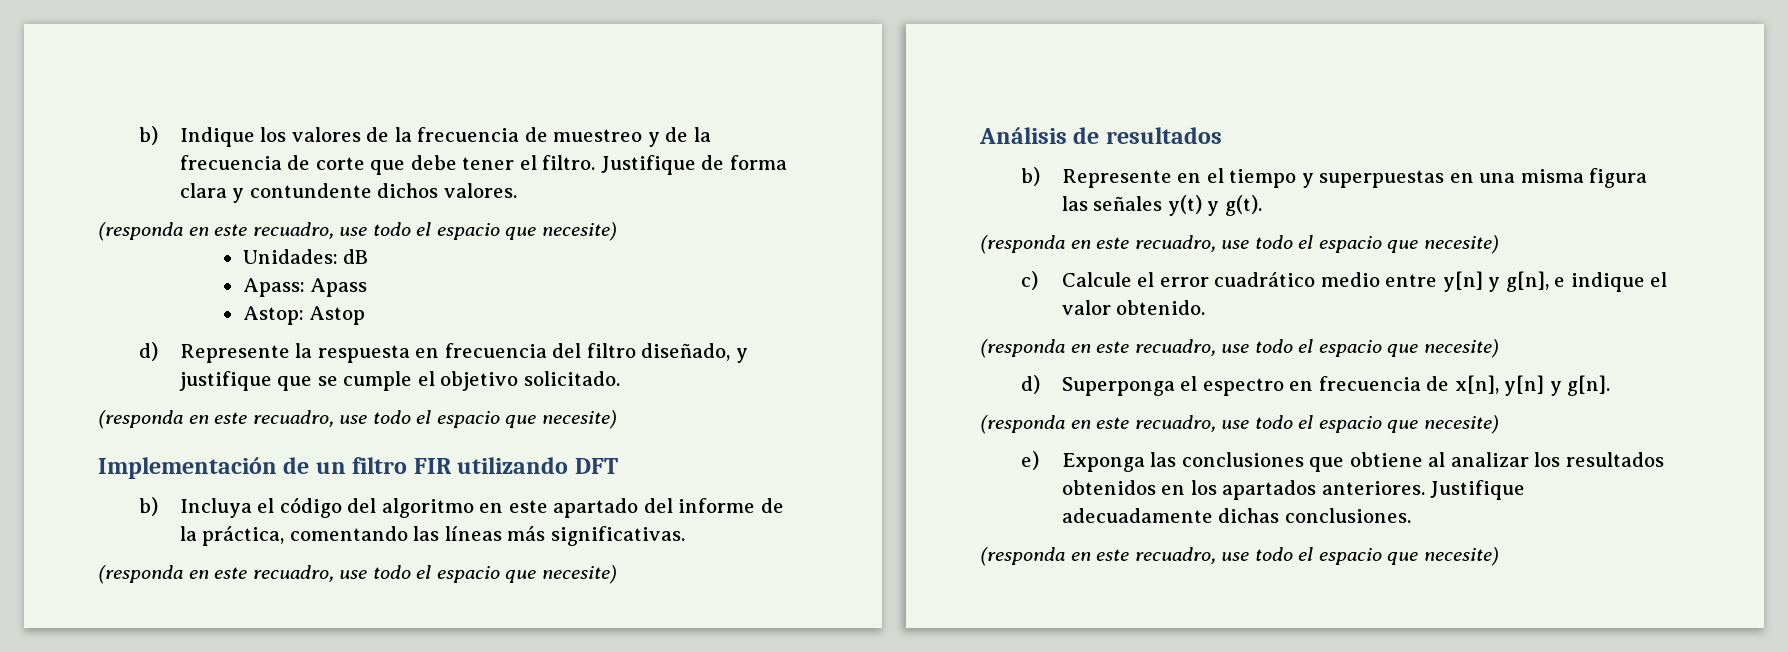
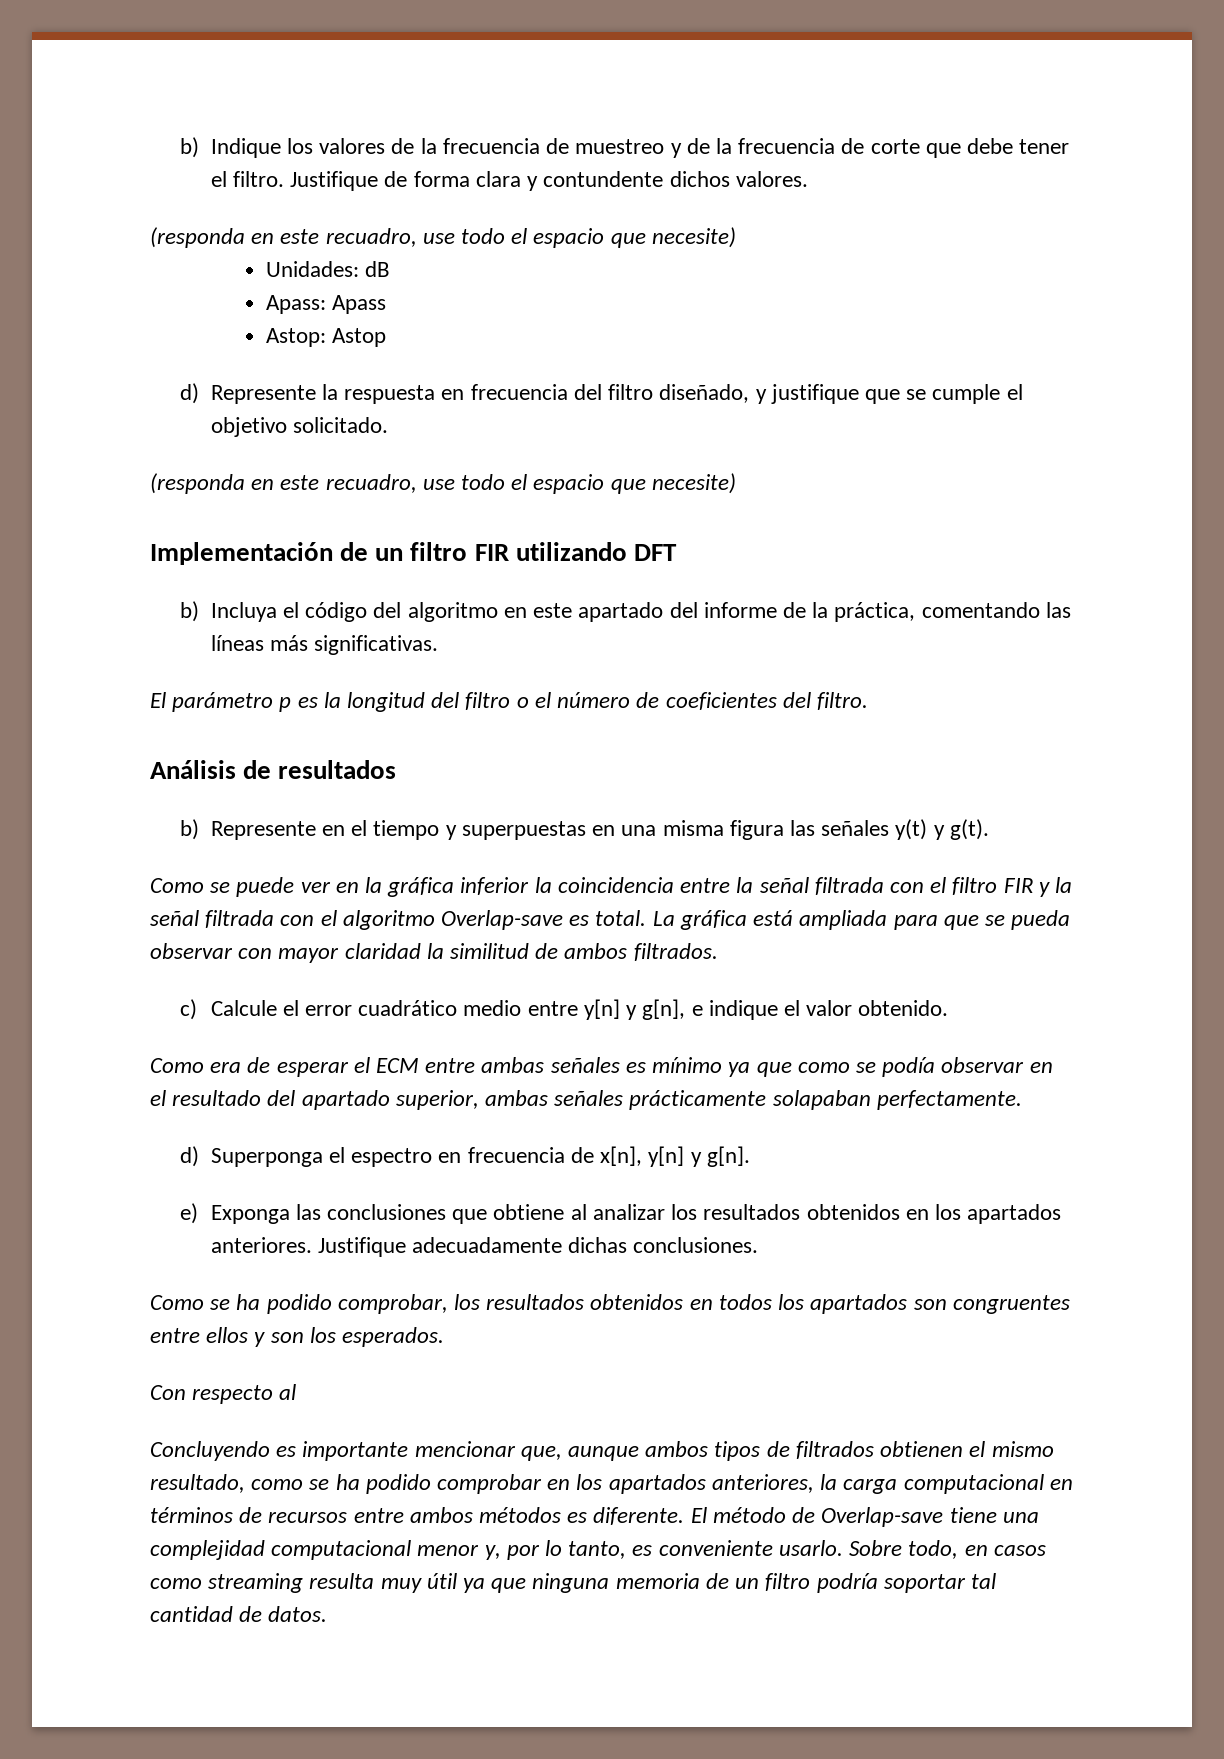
  b) Incluya el código del algoritmo en este apartado del informe de la práctica, comentando las líneas más significativas.
- (responda en este recuadro, use todo el espacio que necesite)
+ El parámetro p es la longitud del filtro o el número de coeficientes del filtro.
  b) Represente en el tiempo y superpuestas en una misma figura las señales y(t) y g(t).
- (responda en este recuadro, use todo el espacio que necesite)
+ Como se puede ver en la gráfica inferior la coincidencia entre la señal filtrada con el filtro FIR y la señal filtrada con el algoritmo Overlap-save es total. La gráfica está ampliada para que se pueda observar con mayor claridad la similitud de ambos filtrados.
  c) Calcule el error cuadrático medio entre y[n] y g[n], e indique el valor obtenido.
- (responda en este recuadro, use todo el espacio que necesite)
+ Como era de esperar el ECM entre ambas señales es mínimo ya que como se podía observar en el resultado del apartado superior, ambas señales prácticamente solapaban perfectamente.
  d) Superponga el espectro en frecuencia de x[n], y[n] y g[n].
- (responda en este recuadro, use todo el espacio que necesite)
  Justifique adecuadamente dichas conclusiones.
- (responda en este recuadro, use todo el espacio que necesite)
+ Como se ha podido comprobar, los resultados obtenidos en todos los apartados son congruentes entre ellos y son los esperados.
+ Con respecto al
+ Concluyendo es importante mencionar que, aunque ambos tipos de filtrados obtienen el mismo resultado, como se ha podido comprobar en los apartados anteriores, la carga computacional en términos de recursos entre ambos métodos es diferente. El método de Overlap-save tiene una complejidad computacional menor y, por lo tanto, es conveniente usarlo. Sobre todo, en casos como streaming resulta muy útil ya que ninguna memoria de un filtro podría soportar tal cantidad de datos.

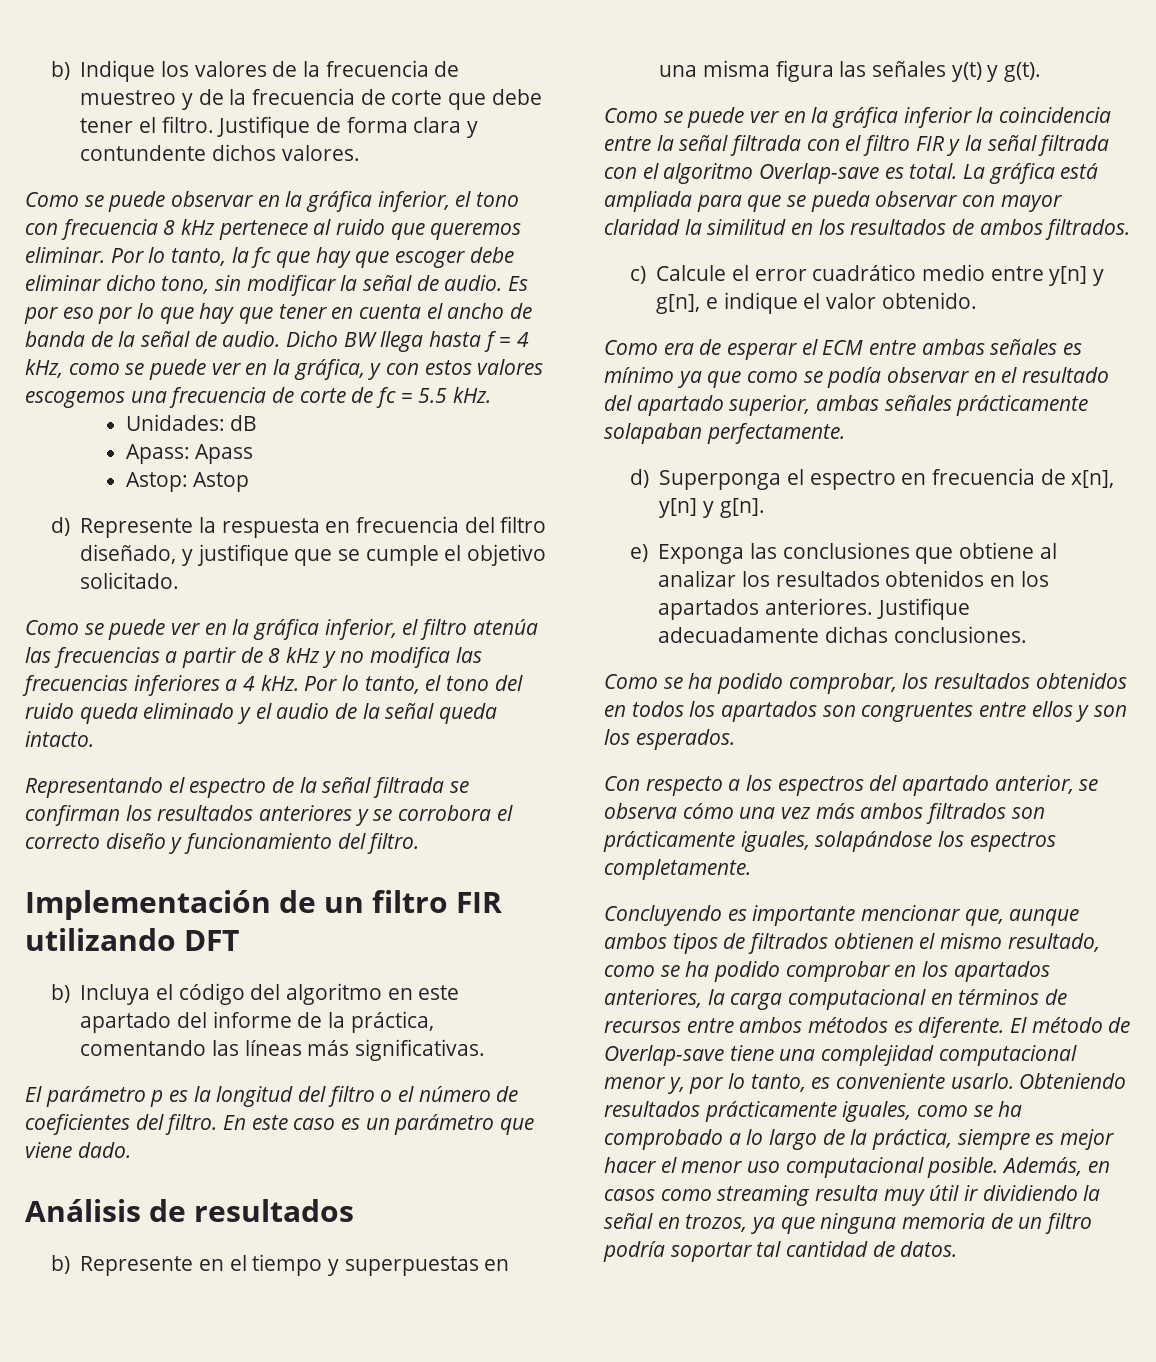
  Justifique de forma clara y contundente dichos valores.
- (responda en este recuadro, use todo el espacio que necesite)
+ Como se puede observar en la gráfica inferior, el tono con frecuencia 8 kHz pertenece al ruido que queremos eliminar. Por lo tanto, la fc que hay que escoger debe eliminar dicho tono, sin modificar la señal de audio. Es por eso por lo que hay que tener en cuenta el ancho de banda de la señal de audio. Dicho BW llega hasta f = 4 kHz, como se puede ver en la gráfica, y con estos valores escogemos una frecuencia de corte de fc = 5.5 kHz.
  d) Represente la respuesta en frecuencia del filtro diseñado, y justifique que se cumple el objetivo solicitado.
- (responda en este recuadro, use todo el espacio que necesite)
+ Como se puede ver en la gráfica inferior, el filtro atenúa las frecuencias a partir de 8 kHz y no modifica las frecuencias inferiores a 4 kHz. Por lo tanto, el tono del ruido queda eliminado y el audio de la señal queda intacto.
+ Representando el espectro de la señal filtrada se confirman los resultados anteriores y se corrobora el correcto diseño y funcionamiento del filtro.
+ En este caso es un parámetro que viene dado.
- La gráfica está ampliada para que se pueda observar con mayor claridad la similitud de ambos filtrados.
+ La gráfica está ampliada para que se pueda observar con mayor claridad la similitud en los resultados de ambos filtrados.
- Con respecto al
+ Con respecto a los espectros del apartado anterior, se observa cómo una vez más ambos filtrados son prácticamente iguales, solapándose los espectros completamente.
- Sobre todo, en casos como streaming resulta muy útil ya que ninguna memoria de un filtro podría soportar tal cantidad de datos.
+ Obteniendo resultados prácticamente iguales, como se ha comprobado a lo largo de la práctica, siempre es mejor hacer el menor uso computacional posible. Además, en casos como streaming resulta muy útil ir dividiendo la señal en trozos, ya que ninguna memoria de un filtro podría soportar tal cantidad de datos.

